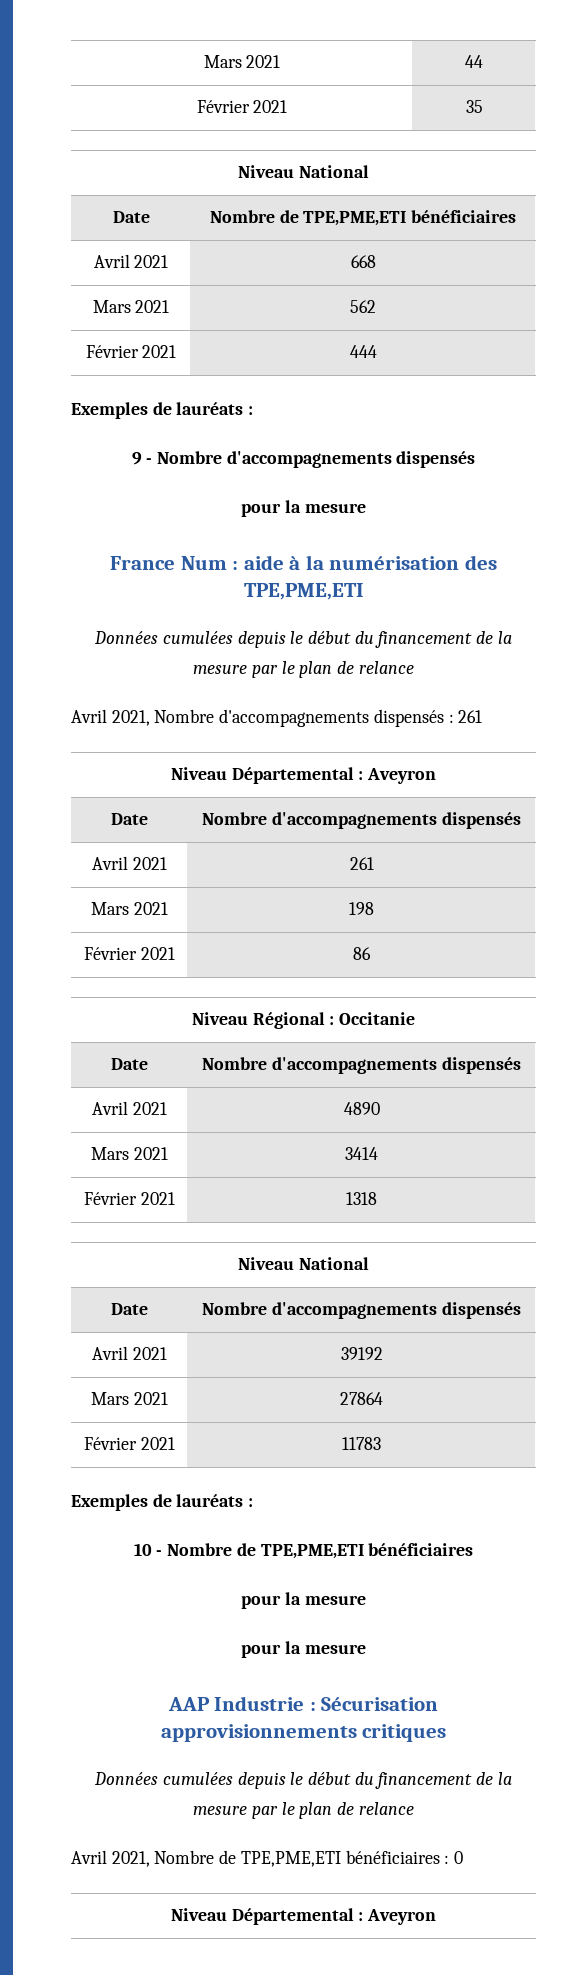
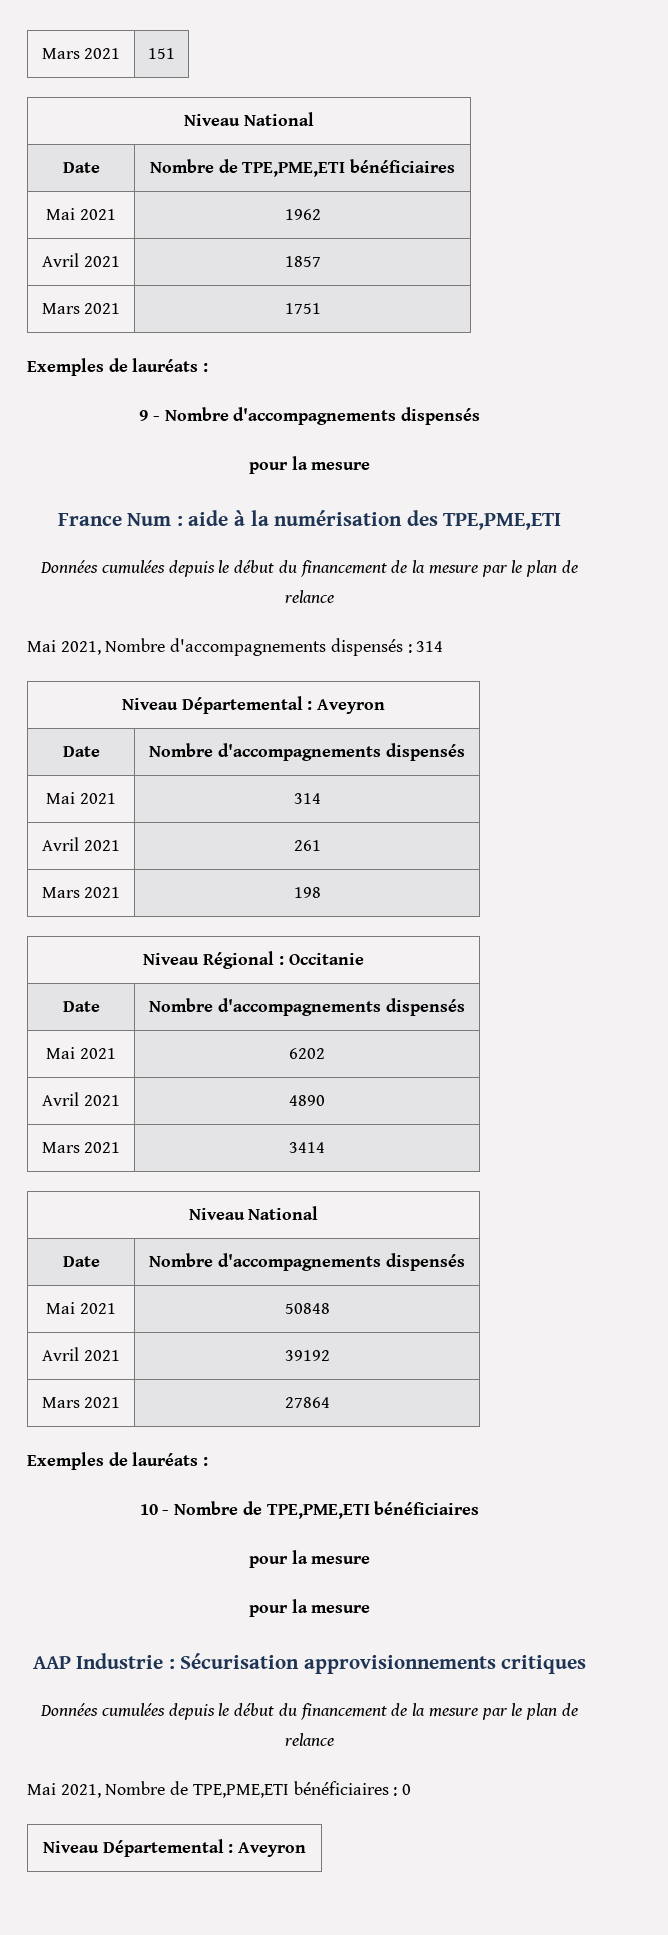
- Mars 2021 | 44
- Février 2021 | 35
+ Mars 2021 | 151
- Avril 2021 | 668
- Mars 2021 | 562
- Février 2021 | 444
+ Mai 2021 | 1962
+ Avril 2021 | 1857
+ Mars 2021 | 1751
- Avril 2021, Nombre d'accompagnements dispensés : 261
+ Mai 2021, Nombre d'accompagnements dispensés : 314
+ Mai 2021 | 314
- Février 2021 | 86
+ Mai 2021 | 6202
- Février 2021 | 1318
+ Mai 2021 | 50848
- Février 2021 | 11783
- Avril 2021, Nombre de TPE,PME,ETI bénéficiaires : 0
+ Mai 2021, Nombre de TPE,PME,ETI bénéficiaires : 0

